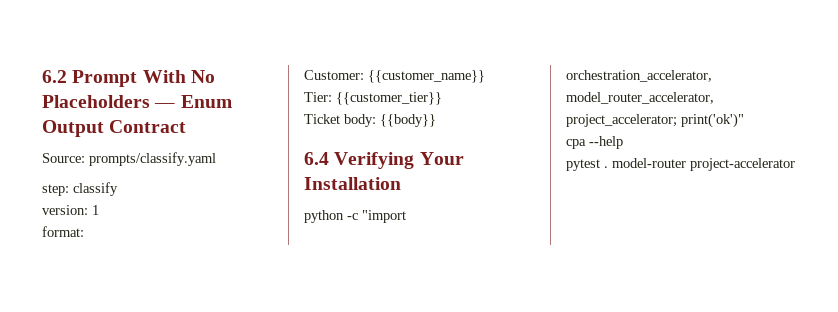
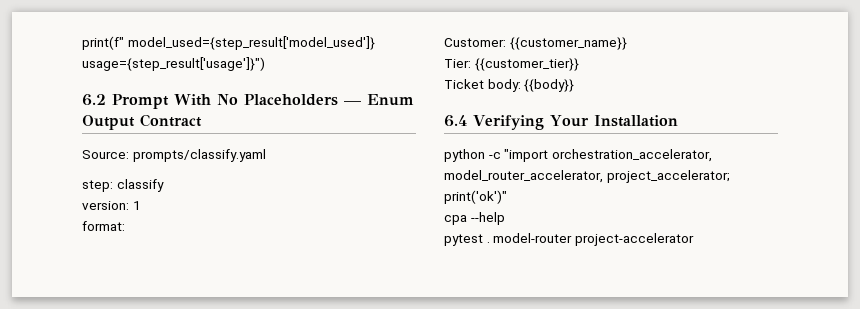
+ print(f" model_used={step_result['model_used']} usage={step_result['usage']}")

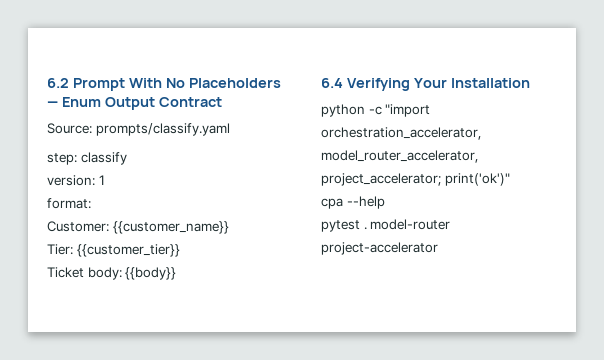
- print(f" model_used={step_result['model_used']} usage={step_result['usage']}")

